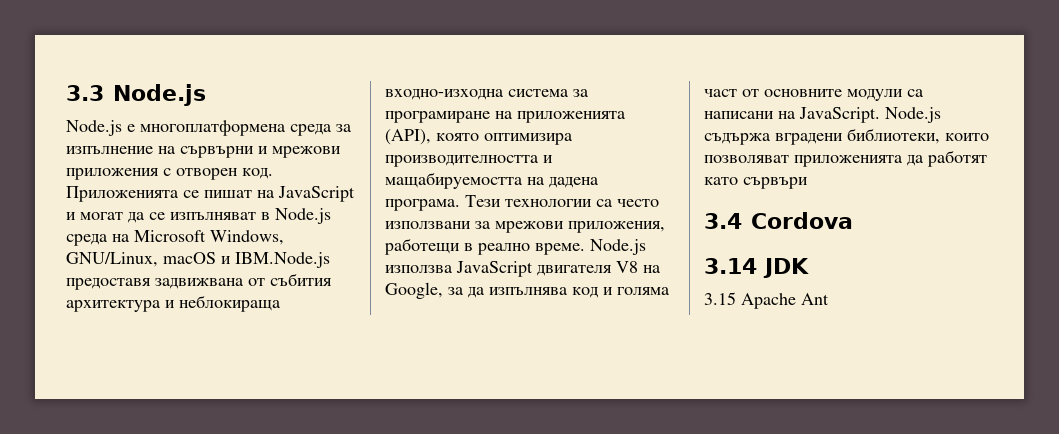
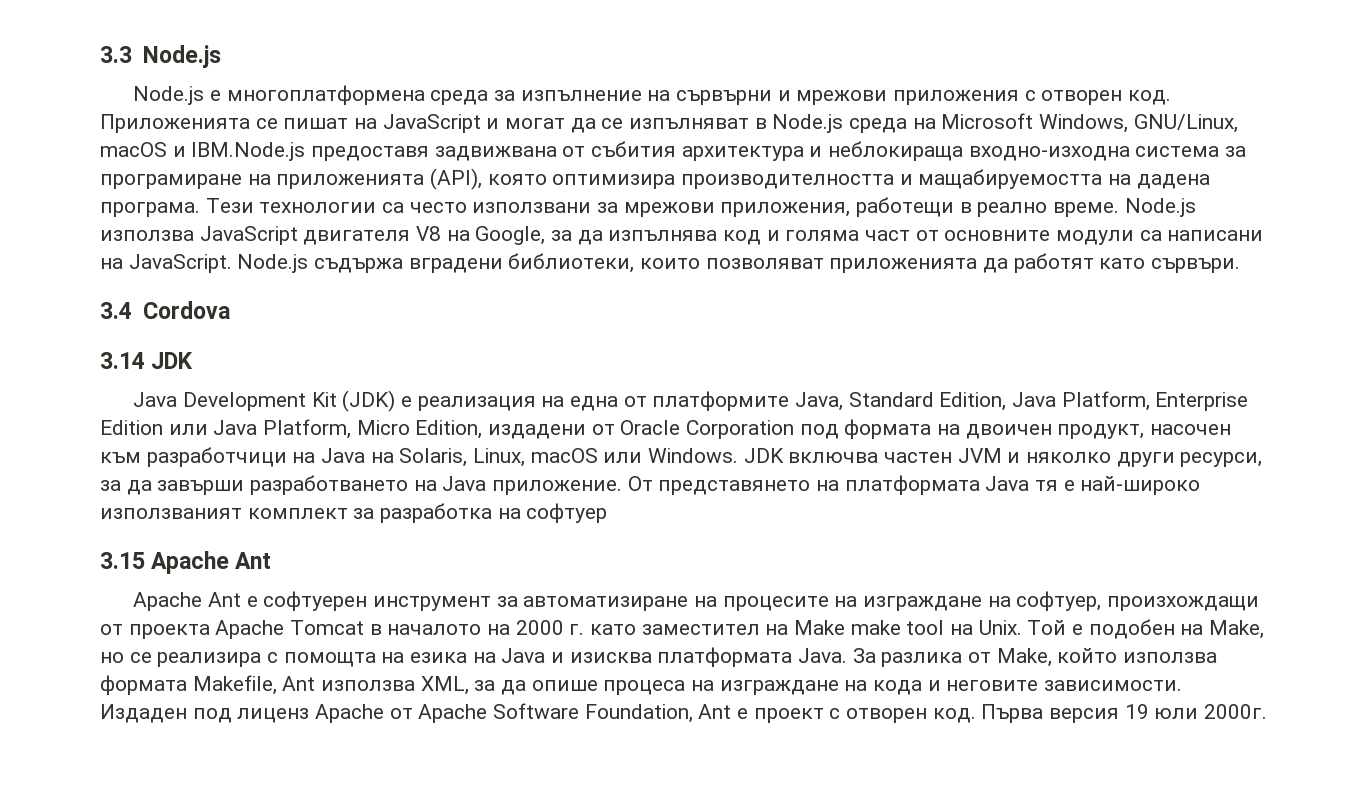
- Node.js съдържа вградени библиотеки, които позволяват приложенията да работят като сървъри
+ Node.js съдържа вградени библиотеки, които позволяват приложенията да работят като сървъри.
+ Java Development Kit (JDK) е реализация на една от платформите Java, Standard Edition, Java Platform, Enterprise Edition или Java Platform, Micro Edition, издадени от Oracle Corporation под формата на двоичен продукт, насочен към pазработчици на Java на Solaris, Linux, macOS или Windows. JDK включва частен JVM и няколко други ресурси, за да завърши разработването на Java приложение. От представянето на платформата Java тя е най-широко използваният комплект за разработка на софтуер
  3.15 Apache Ant
+ Apache Ant е софтуерен инструмент за автоматизиране на процесите на изграждане на софтуер, произхождащи от проекта Apache Tomcat в началото на 2000 г. като заместител на Make make tool на Unix. Той е подобен на Make, но се реализира с помощта на езика на Java и изисква платформата Java. За разлика от Make, който използва формата Makefile, Ant използва XML, за да опише процеса на изграждане на кода и неговите зависимости. Издаден под лиценз Apache от Apache Software Foundation, Ant е проект с отворен код. Първа версия 19 юли 2000г.

